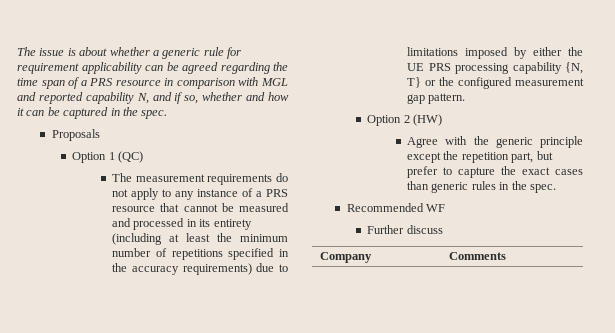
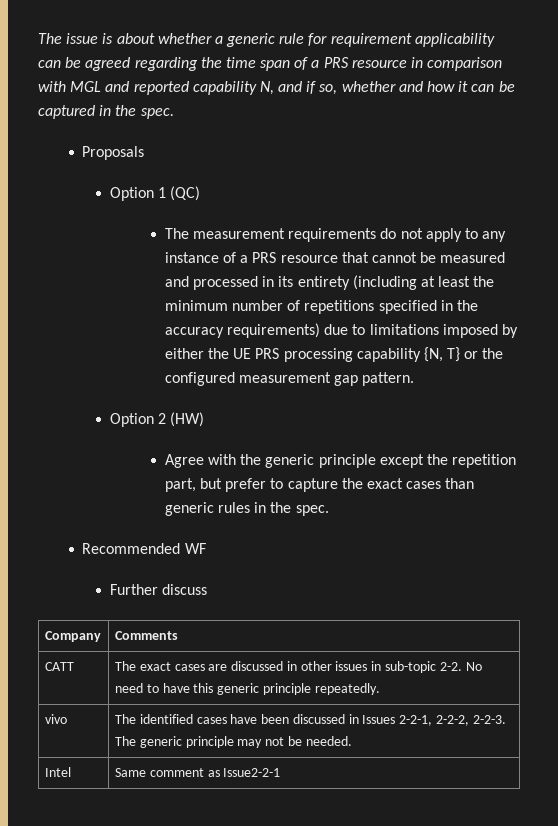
+ CATT | The exact cases are discussed in other issues in sub-topic 2-2. No need to have this generic principle repeatedly.
+ vivo | The identified cases have been discussed in Issues 2-2-1, 2-2-2, 2-2-3. The generic principle may not be needed.
+ Intel | Same comment as Issue2-2-1

